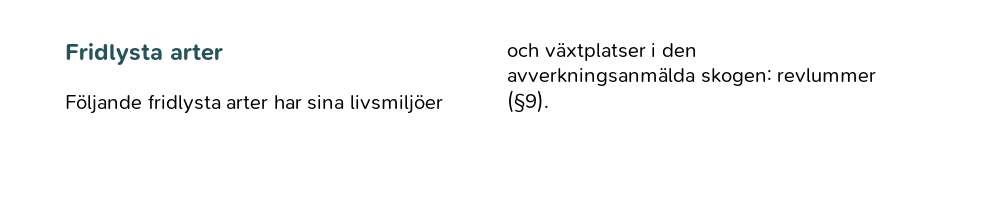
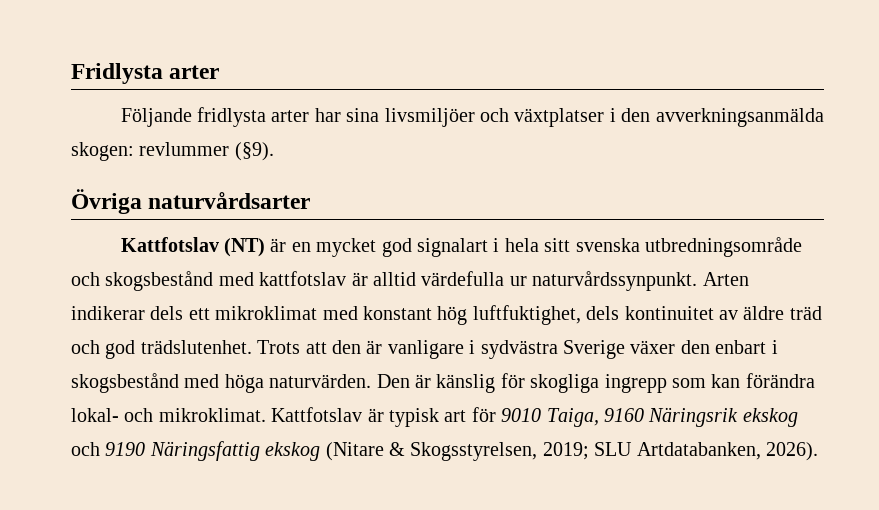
+ Övriga naturvårdsarter
+ Kattfotslav (NT) är en mycket god signalart i hela sitt svenska utbredningsområde och skogsbestånd med kattfotslav är alltid värdefulla ur naturvårdssynpunkt. Arten indikerar dels ett mikroklimat med konstant hög luftfuktighet, dels kontinuitet av äldre träd och god trädslutenhet. Trots att den är vanligare i sydvästra Sverige växer den enbart i skogsbestånd med höga naturvärden. Den är känslig för skogliga ingrepp som kan förändra lokal- och mikroklimat. Kattfotslav är typisk art för 9010 Taiga, 9160 Näringsrik ekskog och 9190 Näringsfattig ekskog (Nitare & Skogsstyrelsen, 2019; SLU Artdatabanken, 2026).

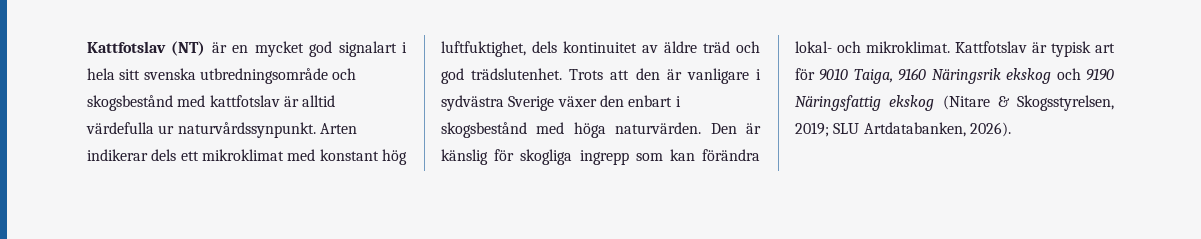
- Fridlysta arter
- Följande fridlysta arter har sina livsmiljöer och växtplatser i den avverkningsanmälda skogen: revlummer (§9).
- Övriga naturvårdsarter

